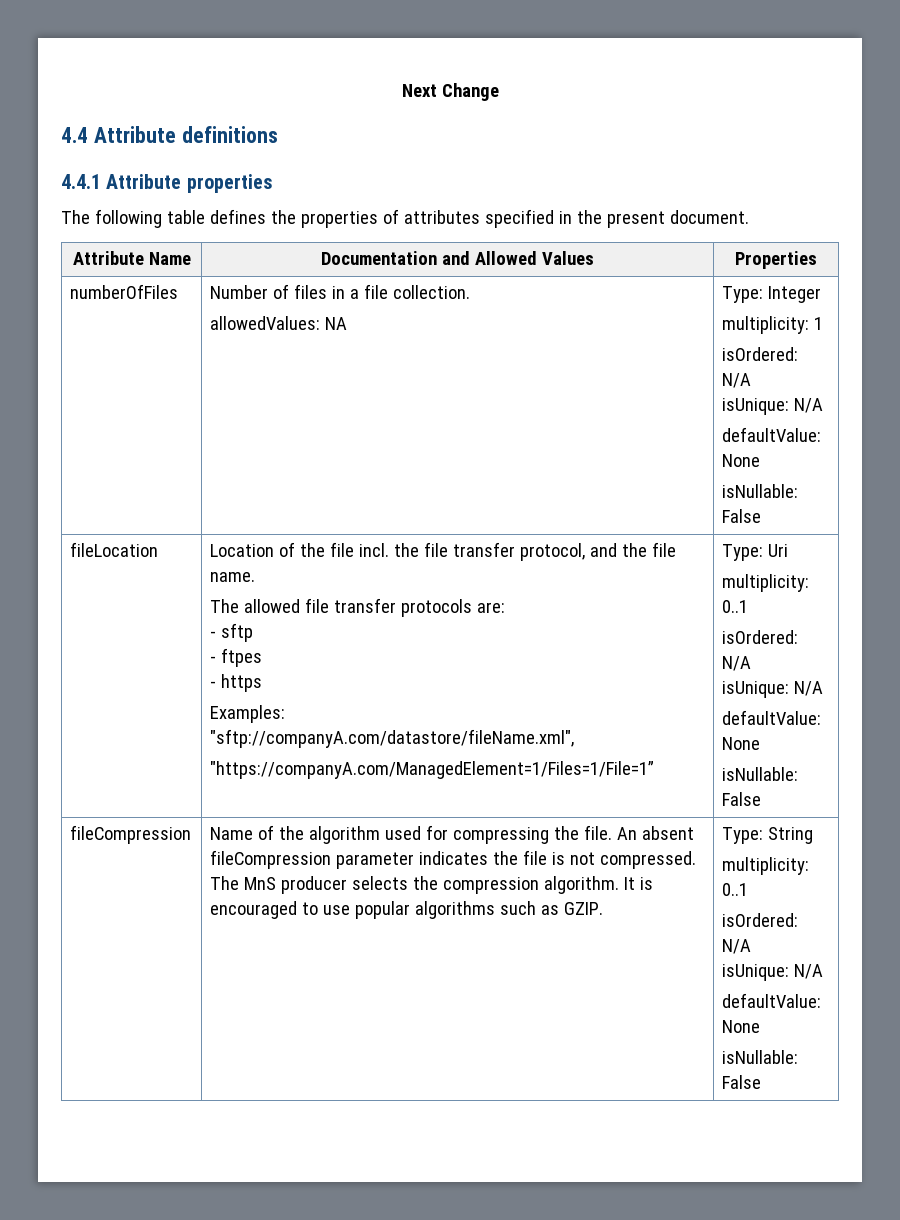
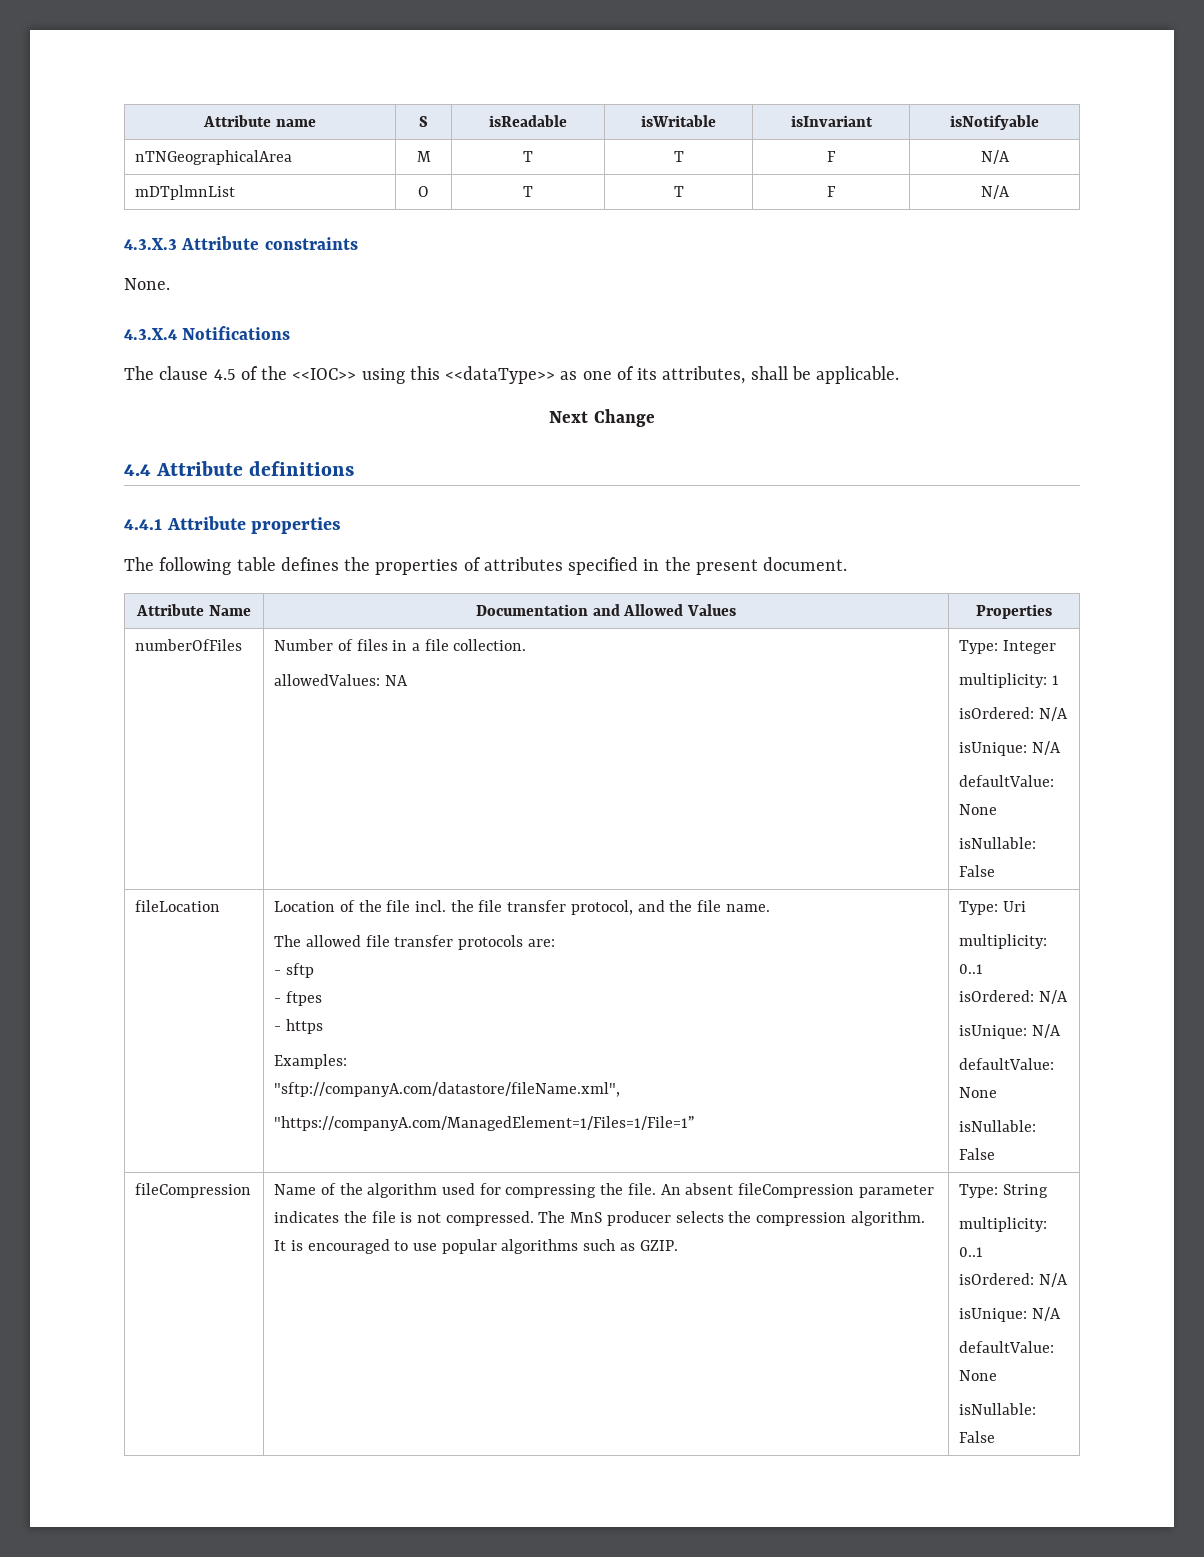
+ Attribute name | S | isReadable | isWritable | isInvariant | isNotifyable
+ nTNGeographicalArea | M | T | T | F | N/A
+ mDTplmnList | O | T | T | F | N/A
+ 4.3.X.3 Attribute constraints
+ None.
+ 4.3.X.4 Notifications
+ The clause 4.5 of the <<IOC>> using this <<dataType>> as one of its attributes, shall be applicable.

